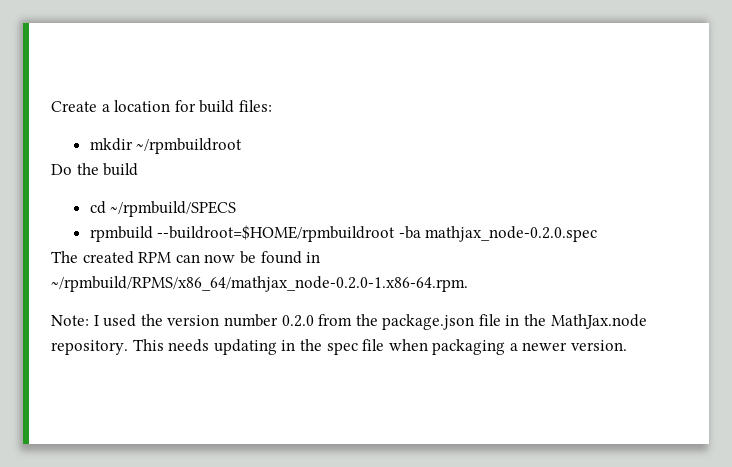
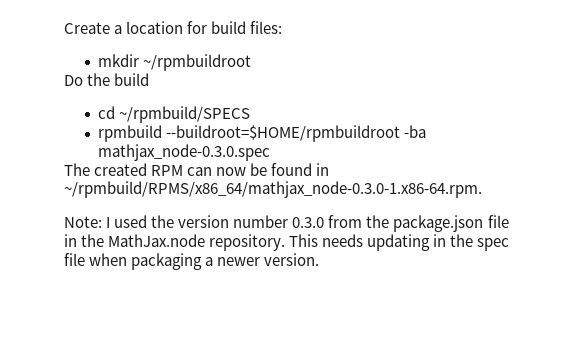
- rpmbuild --buildroot=$HOME/rpmbuildroot -ba mathjax_node-0.2.0.spec
+ rpmbuild --buildroot=$HOME/rpmbuildroot -ba mathjax_node-0.3.0.spec
- The created RPM can now be found in ~/rpmbuild/RPMS/x86_64/mathjax_node-0.2.0-1.x86-64.rpm.
+ The created RPM can now be found in ~/rpmbuild/RPMS/x86_64/mathjax_node-0.3.0-1.x86-64.rpm.
- Note: I used the version number 0.2.0 from the package.json file in the MathJax.node repository.
+ Note: I used the version number 0.3.0 from the package.json file in the MathJax.node repository.

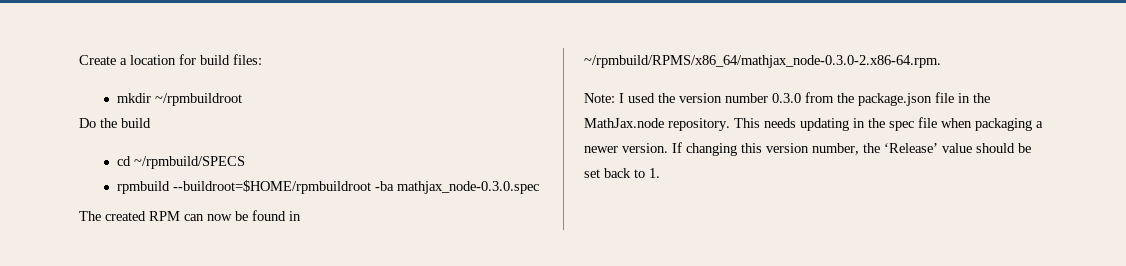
- The created RPM can now be found in ~/rpmbuild/RPMS/x86_64/mathjax_node-0.3.0-1.x86-64.rpm.
+ The created RPM can now be found in ~/rpmbuild/RPMS/x86_64/mathjax_node-0.3.0-2.x86-64.rpm.
+ If changing this version number, the ‘Release’ value should be set back to 1.

